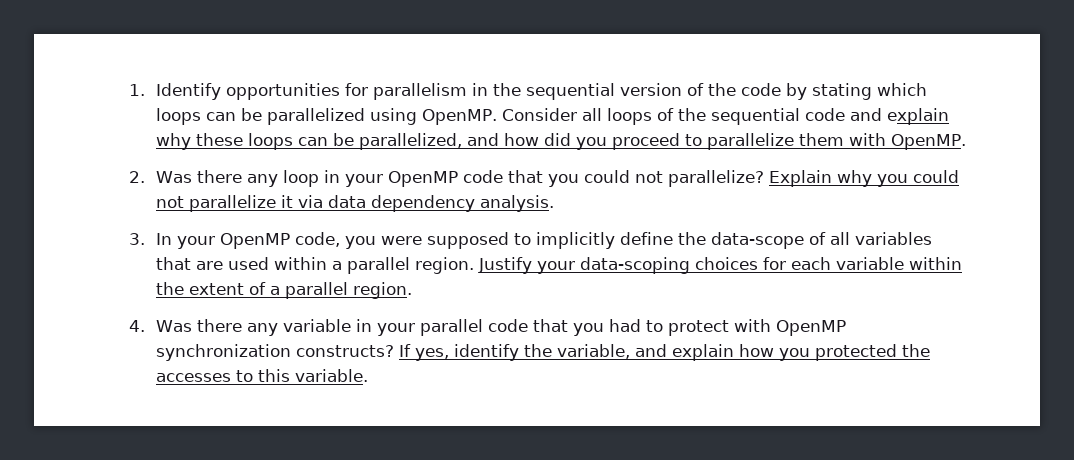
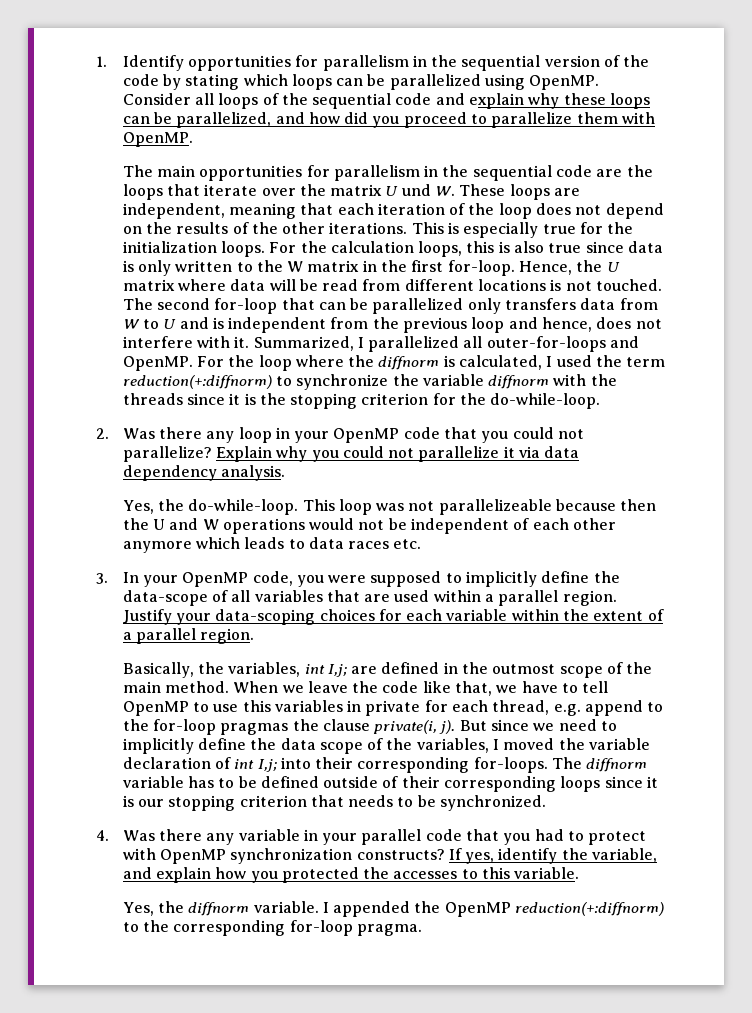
+ The main opportunities for parallelism in the sequential code are the loops that iterate over the matrix U und W. These loops are independent, meaning that each iteration of the loop does not depend on the results of the other iterations. This is especially true for the initialization loops. For the calculation loops, this is also true since data is only written to the W matrix in the first for-loop. Hence, the U matrix where data will be read from different locations is not touched. The second for-loop that can be parallelized only transfers data from W to U and is independent from the previous loop and hence, does not interfere with it. Summarized, I parallelized all outer-for-loops and OpenMP. For the loop where the diffnorm is calculated, I used the term reduction(+:diffnorm) to synchronize the variable diffnorm with the threads since it is the stopping criterion for the do-while-loop.
+ Yes, the do-while-loop. This loop was not parallelizeable because then the U and W operations would not be independent of each other anymore which leads to data races etc.
+ Basically, the variables, int I,j; are defined in the outmost scope of the main method. When we leave the code like that, we have to tell OpenMP to use this variables in private for each thread, e.g. append to the for-loop pragmas the clause private(i, j). But since we need to implicitly define the data scope of the variables, I moved the variable declaration of int I,j; into their corresponding for-loops. The diffnorm variable has to be defined outside of their corresponding loops since it is our stopping criterion that needs to be synchronized.
+ Yes, the diffnorm variable. I appended the OpenMP reduction(+:diffnorm) to the corresponding for-loop pragma.

